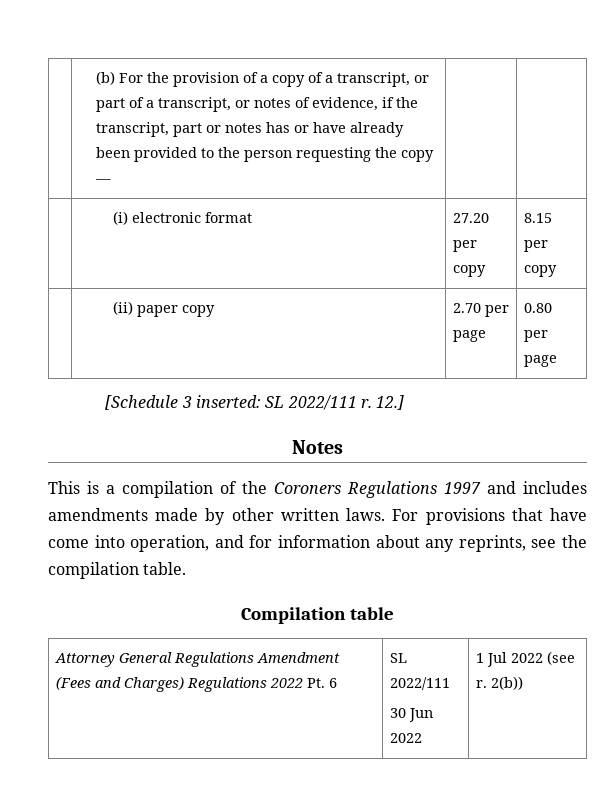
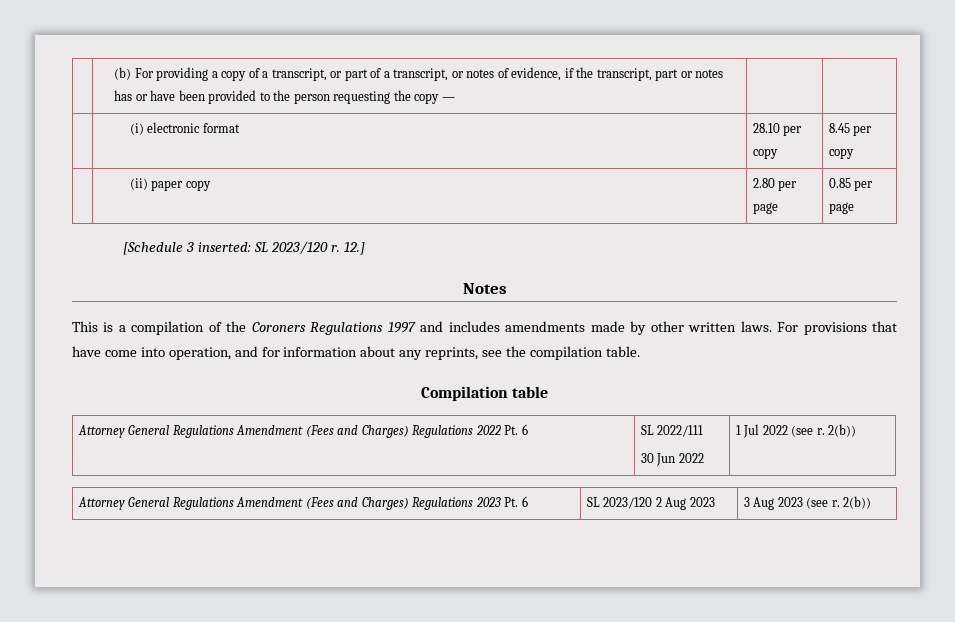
- | (b) For the provision of a copy of a transcript, or part of a transcript, or notes of evidence, if the transcript, part or notes has or have already been provided to the person requesting the copy — | |
+ | (b) For providing a copy of a transcript, or part of a transcript, or notes of evidence, if the transcript, part or notes has or have been provided to the person requesting the copy — | |
- | (i) electronic format | 27.20 per copy | 8.15 per copy
+ | (i) electronic format | 28.10 per copy | 8.45 per copy
- | (ii) paper copy | 2.70 per page | 0.80 per page
+ | (ii) paper copy | 2.80 per page | 0.85 per page
- [Schedule 3 inserted: SL 2022/111 r.
+ [Schedule 3 inserted: SL 2023/120 r.
+ Attorney General Regulations Amendment (Fees and Charges) Regulations 2023 Pt. 6 | SL 2023/120 2 Aug 2023 | 3 Aug 2023 (see r. 2(b))

